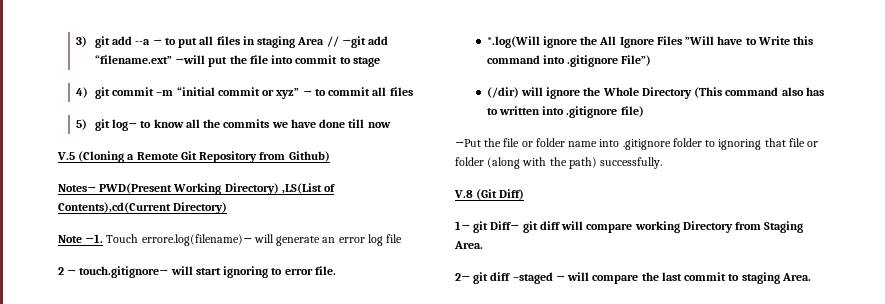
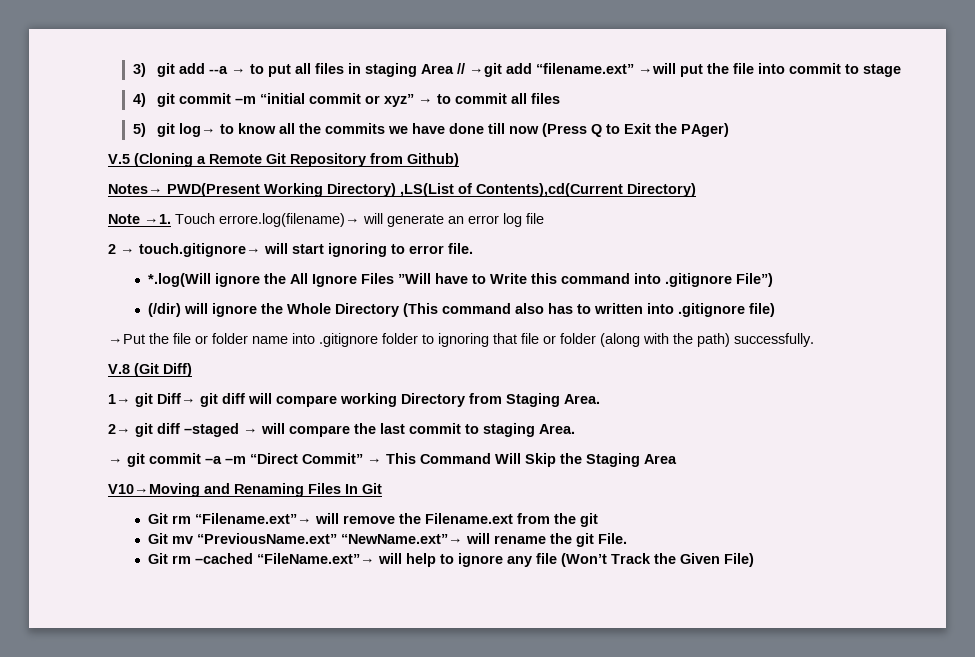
- 5) git log→ to know all the commits we have done till now
+ 5) git log→ to know all the commits we have done till now (Press Q to Exit the PAger)
+ → git commit –a –m “Direct Commit” → This Command Will Skip the Staging Area
+ V10→Moving and Renaming Files In Git
+ Git rm “Filename.ext”→ will remove the Filename.ext from the git
+ Git mv “PreviousName.ext” “NewName.ext”→ will rename the git File.
+ Git rm –cached “FileName.ext”→ will help to ignore any file (Won’t Track the Given File)

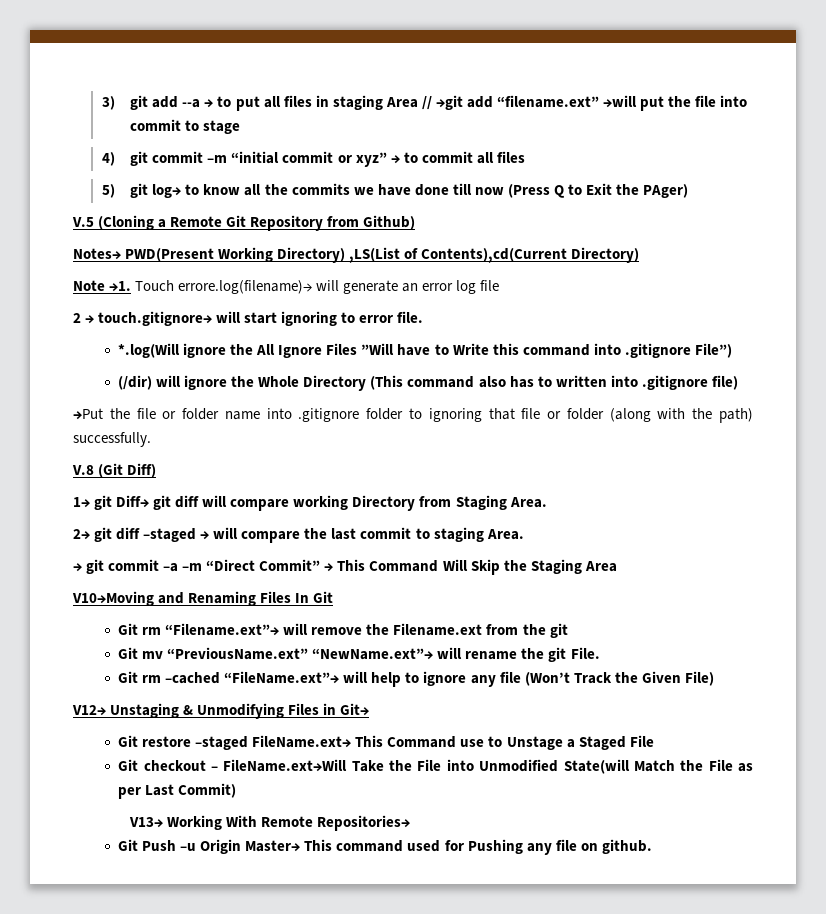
+ V12→ Unstaging & Unmodifying Files in Git→
+ Git restore –staged FileName.ext→ This Command use to Unstage a Staged File
+ Git checkout – FileName.ext→Will Take the File into Unmodified State(will Match the File as per Last Commit)
+ V13→ Working With Remote Repositories→
+ Git Push –u Origin Master→ This command used for Pushing any file on github.

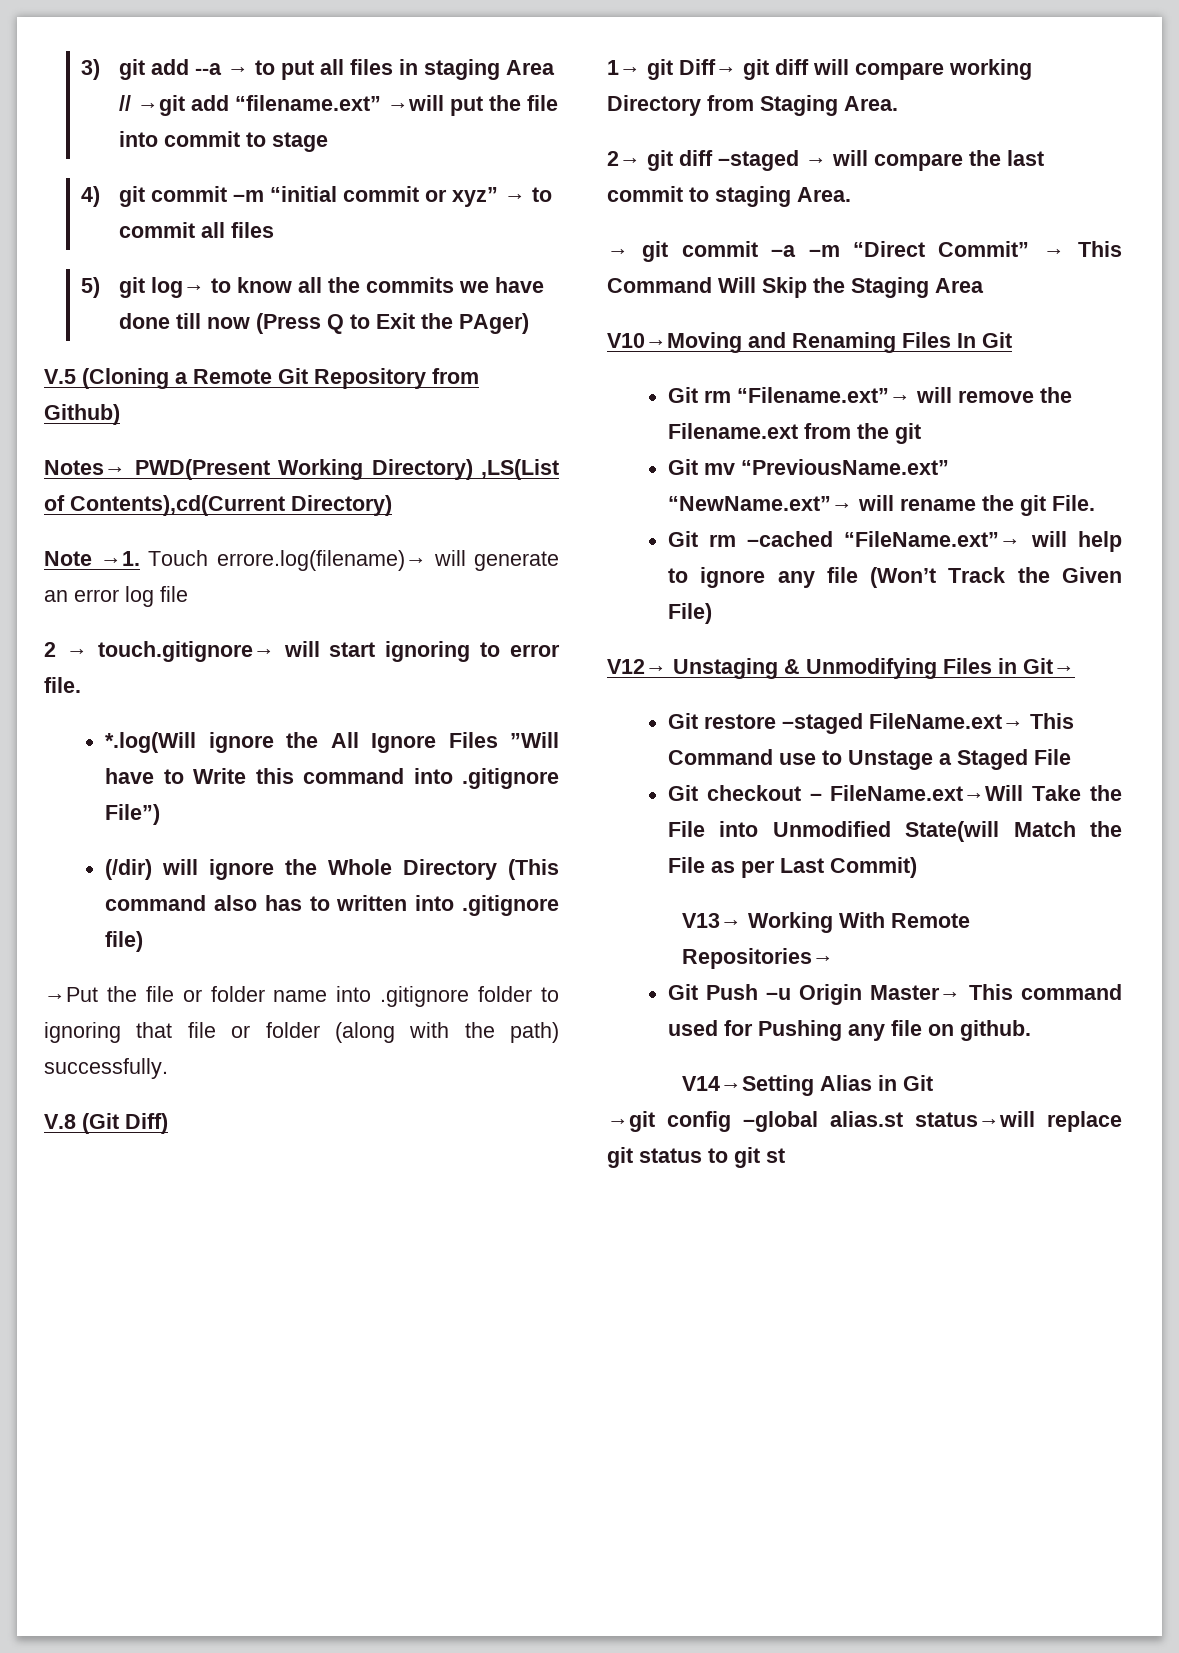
+ V14→Setting Alias in Git
+ →git config –global alias.st status→will replace git status to git st

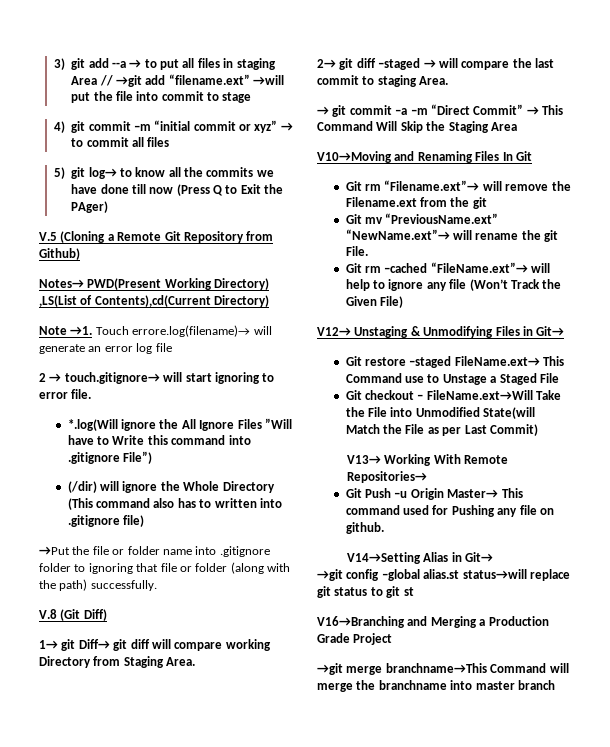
- V14→Setting Alias in Git
+ V14→Setting Alias in Git→
+ V16→Branching and Merging a Production Grade Project
+ →git merge branchname→This Command will merge the branchname into master branch

